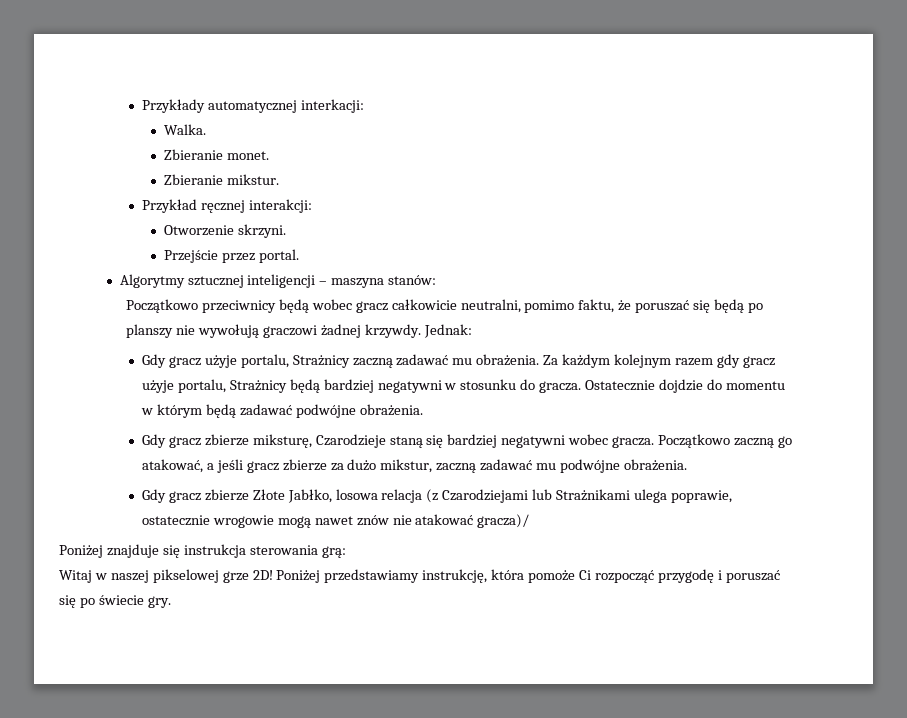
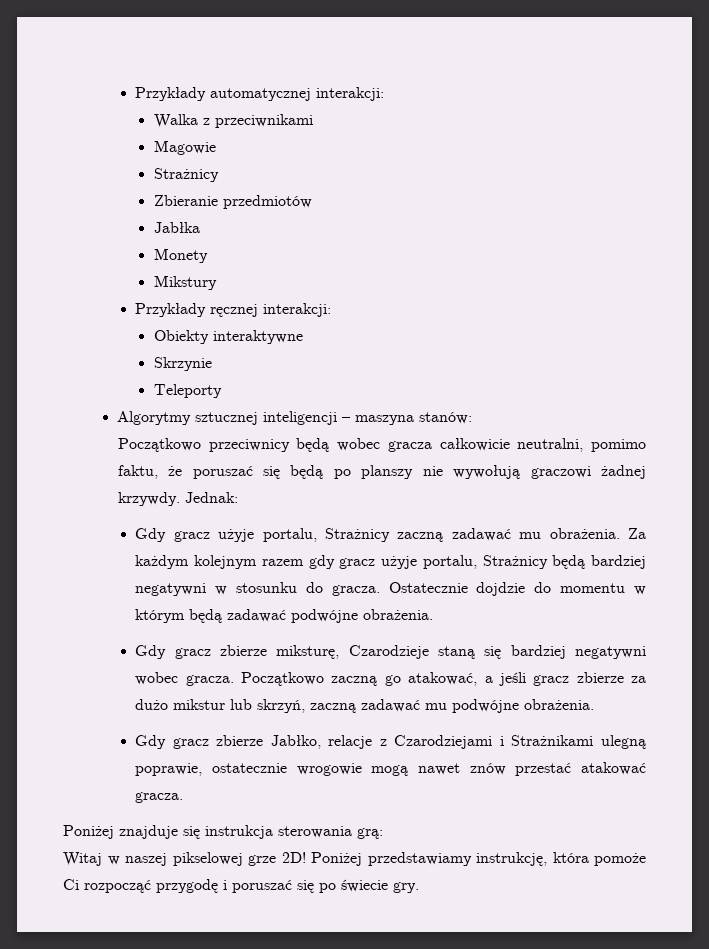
- Przykłady automatycznej interkacji:
- Walka.
- Zbieranie monet.
- Zbieranie mikstur.
- Przykład ręcznej interakcji:
- Otworzenie skrzyni.
- Przejście przez portal.
+ Przykłady automatycznej interakcji:
+ Walka z przeciwnikami
+ Magowie
+ Strażnicy
+ Zbieranie przedmiotów
+ Jabłka
+ Monety
+ Mikstury
+ Przykłady ręcznej interakcji:
+ Obiekty interaktywne
+ Skrzynie
+ Teleporty
- Początkowo przeciwnicy będą wobec gracz całkowicie neutralni, pomimo faktu, że poruszać się będą po planszy nie wywołują graczowi żadnej krzywdy.
+ Początkowo przeciwnicy będą wobec gracza całkowicie neutralni, pomimo faktu, że poruszać się będą po planszy nie wywołują graczowi żadnej krzywdy.
- Początkowo zaczną go atakować, a jeśli gracz zbierze za dużo mikstur, zaczną zadawać mu podwójne obrażenia.
+ Początkowo zaczną go atakować, a jeśli gracz zbierze za dużo mikstur lub skrzyń, zaczną zadawać mu podwójne obrażenia.
- Gdy gracz zbierze Złote Jabłko, losowa relacja (z Czarodziejami lub Strażnikami ulega poprawie, ostatecznie wrogowie mogą nawet znów nie atakować gracza)/
+ Gdy gracz zbierze Jabłko, relacje z Czarodziejami i Strażnikami ulegną poprawie, ostatecznie wrogowie mogą nawet znów przestać atakować gracza.

